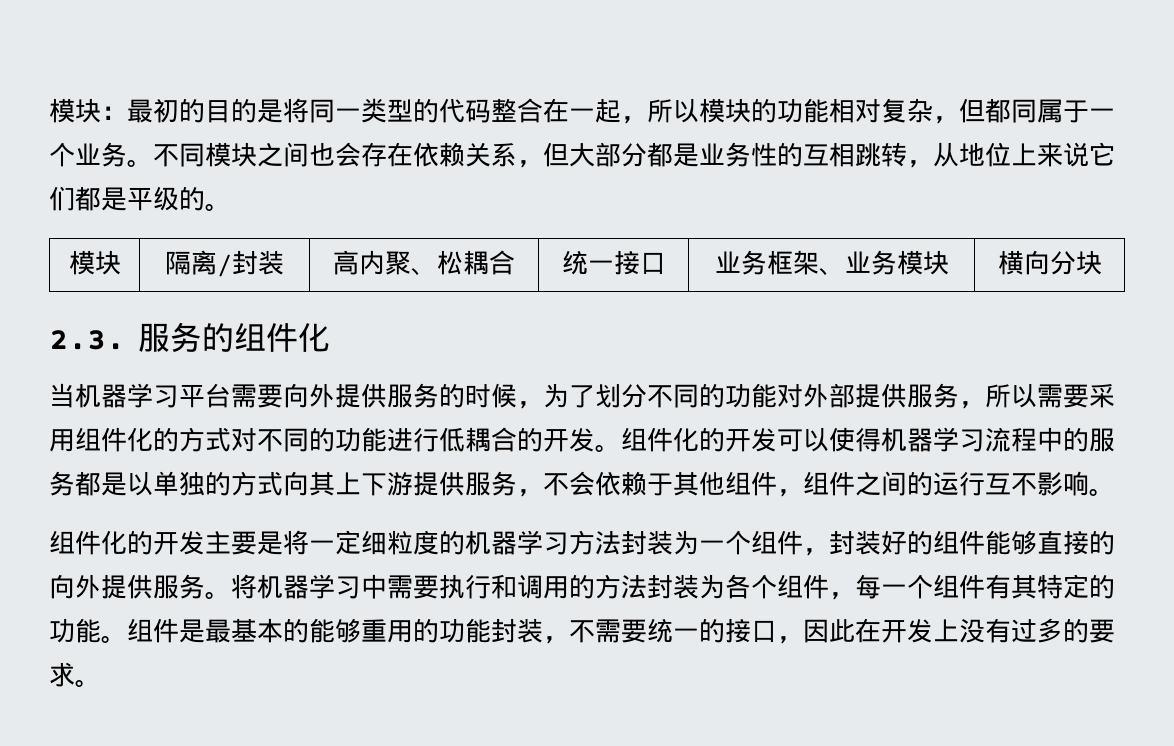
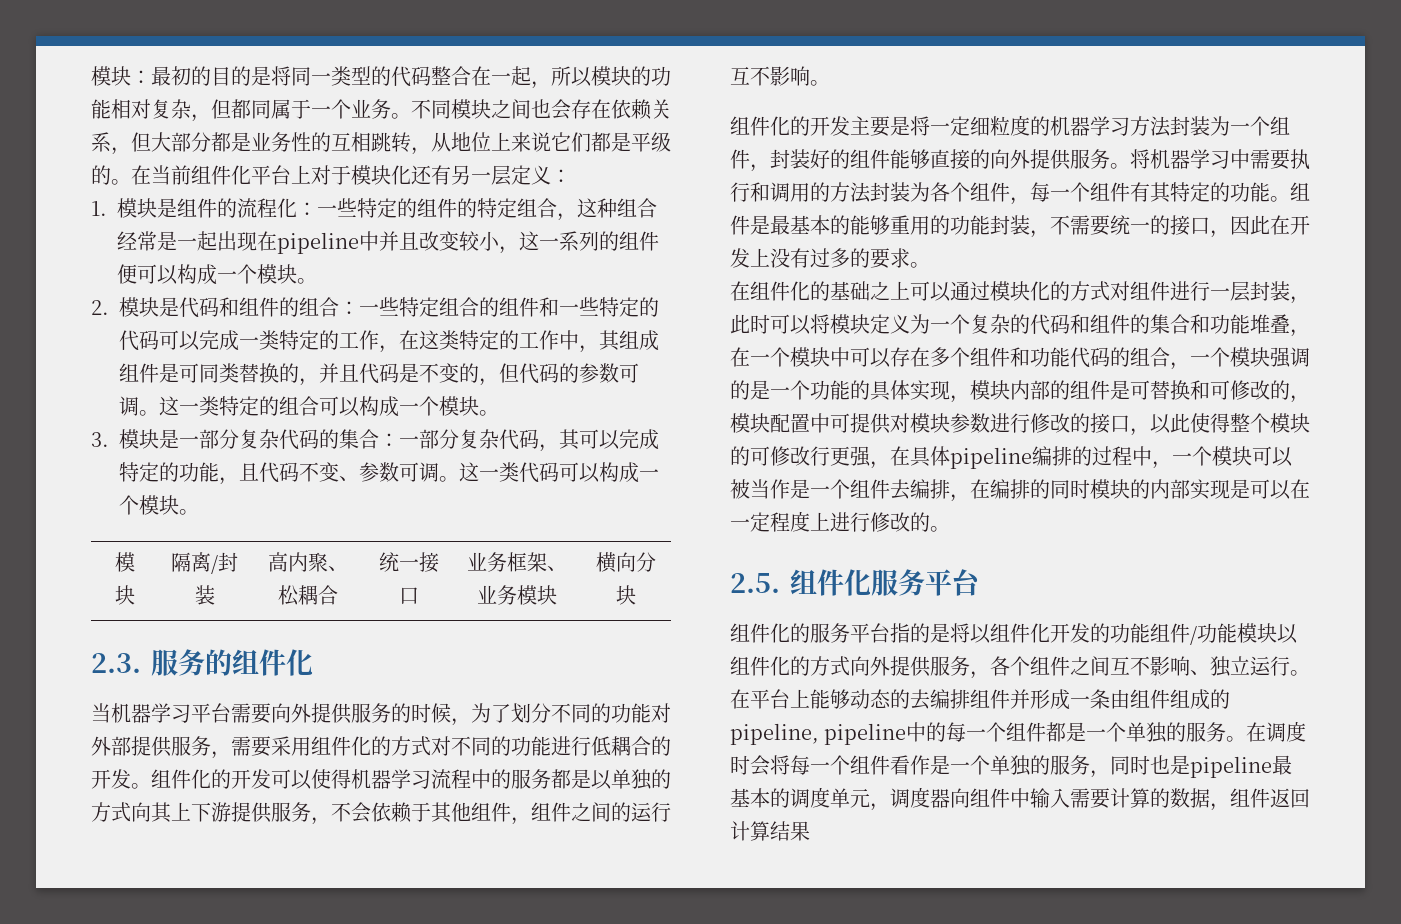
+ 在当前组件化平台上对于模块化还有另一层定义：
+ 1.模块是组件的流程化：一些特定的组件的特定组合，这种组合经常是一起出现在pipeline中并且改变较小，这一系列的组件便可以构成一个模块。
+ 2.模块是代码和组件的组合：一些特定组合的组件和一些特定的代码可以完成一类特定的工作，在这类特定的工作中，其组成组件是可同类替换的，并且代码是不变的，但代码的参数可调。这一类特定的组合可以构成一个模块。
+ 3.模块是一部分复杂代码的集合：一部分复杂代码，其可以完成特定的功能，且代码不变、参数可调。这一类代码可以构成一个模块。
- 当机器学习平台需要向外提供服务的时候，为了划分不同的功能对外部提供服务，所以需要采用组件化的方式对不同的功能进行低耦合的开发。
+ 当机器学习平台需要向外提供服务的时候，为了划分不同的功能对外部提供服务，需要采用组件化的方式对不同的功能进行低耦合的开发。
+ 在组件化的基础之上可以通过模块化的方式对组件进行一层封装，此时可以将模块定义为一个复杂的代码和组件的集合和功能堆叠，在一个模块中可以存在多个组件和功能代码的组合，一个模块强调的是一个功能的具体实现，模块内部的组件是可替换和可修改的，模块配置中可提供对模块参数进行修改的接口，以此使得整个模块的可修改行更强，在具体pipeline编排的过程中，一个模块可以被当作是一个组件去编排，在编排的同时模块的内部实现是可以在一定程度上进行修改的。
+ 2.5.组件化服务平台
+ 组件化的服务平台指的是将以组件化开发的功能组件/功能模块以组件化的方式向外提供服务，各个组件之间互不影响、独立运行。在平台上能够动态的去编排组件并形成一条由组件组成的pipeline, pipeline中的每一个组件都是一个单独的服务。在调度时会将每一个组件看作是一个单独的服务，同时也是pipeline最基本的调度单元，调度器向组件中输入需要计算的数据，组件返回计算结果

